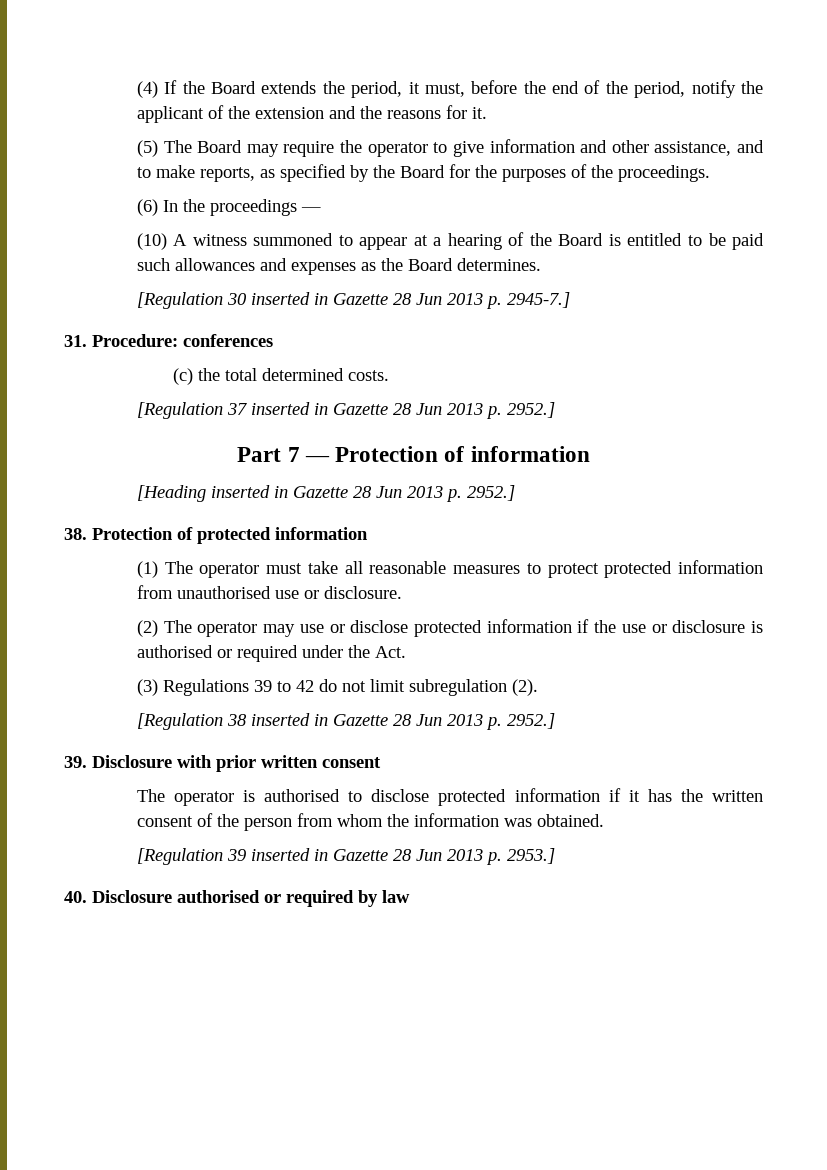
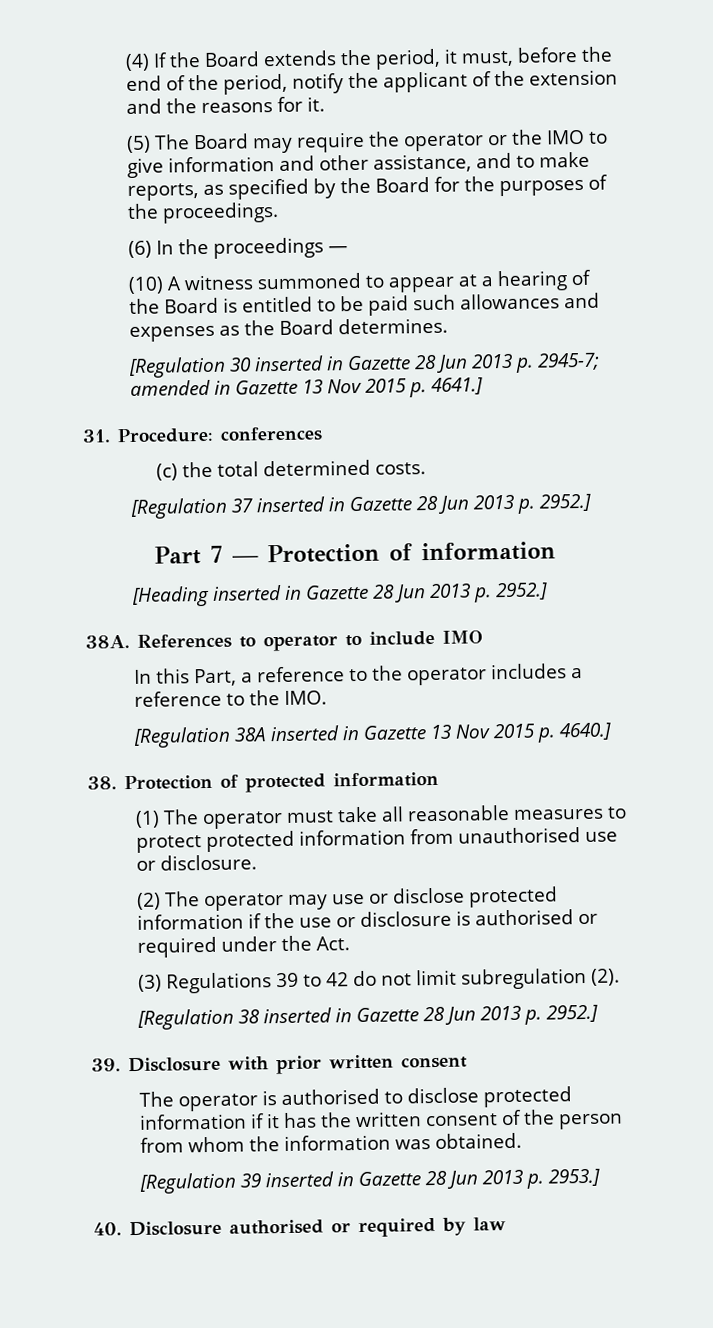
- (5) The Board may require the operator to give information and other assistance, and to make reports, as specified by the Board for the purposes of the proceedings.
+ (5) The Board may require the operator or the IMO to give information and other assistance, and to make reports, as specified by the Board for the purposes of the proceedings.
- [Regulation 30 inserted in Gazette 28 Jun 2013 p. 2945-7.]
+ [Regulation 30 inserted in Gazette 28 Jun 2013 p. 2945-7; amended in Gazette 13 Nov 2015 p. 4641.]
+ 38A. References to operator to include IMO
+ In this Part, a reference to the operator includes a reference to the IMO.
+ [Regulation 38A inserted in Gazette 13 Nov 2015 p. 4640.]

